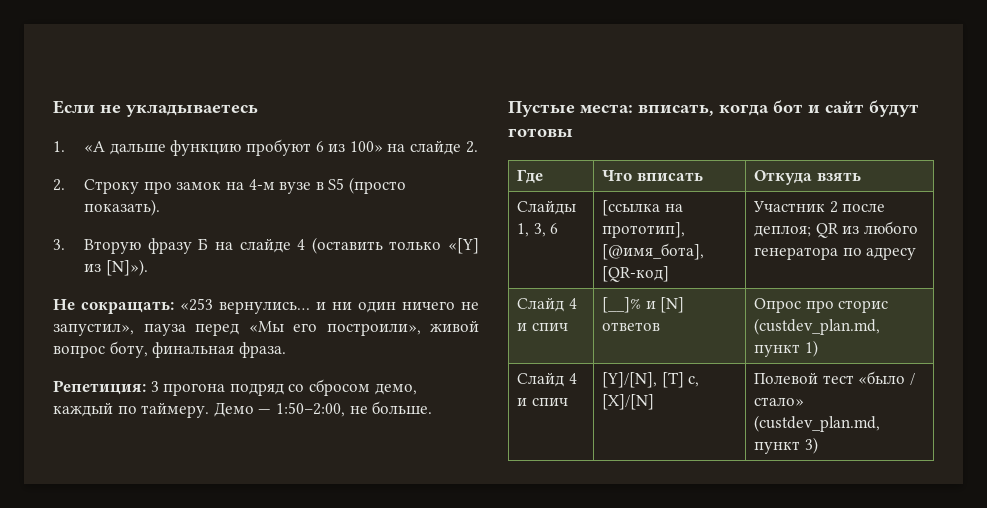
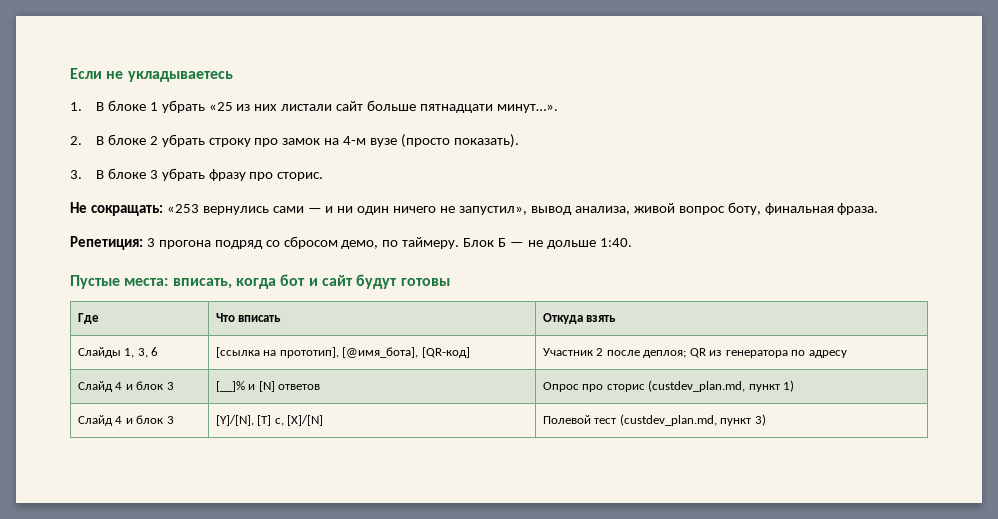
- 1. «А дальше функцию пробуют 6 из 100» на слайде 2.
- 2. Строку про замок на 4-м вузе в S5 (просто показать).
+ 1. В блоке 1 убрать «25 из них листали сайт больше пятнадцати минут…».
+ 2. В блоке 2 убрать строку про замок на 4-м вузе (просто показать).
- 3. Вторую фразу Б на слайде 4 (оставить только «[Y] из [N]»).
+ 3. В блоке 3 убрать фразу про сторис.
- Не сокращать: «253 вернулись… и ни один ничего не запустил», пауза перед «Мы его построили», живой вопрос боту, финальная фраза.
+ Не сокращать: «253 вернулись сами — и ни один ничего не запустил», вывод анализа, живой вопрос боту, финальная фраза.
- Репетиция: 3 прогона подряд со сбросом демо, каждый по таймеру.
+ Репетиция: 3 прогона подряд со сбросом демо, по таймеру.
- Демо — 1:50–2:00, не больше.
+ Блок Б — не дольше 1:40.
- Слайды 1, 3, 6 | [ссылка на прототип], [@имя_бота], [QR-код] | Участник 2 после деплоя; QR из любого генератора по адресу
+ Слайды 1, 3, 6 | [ссылка на прототип], [@имя_бота], [QR-код] | Участник 2 после деплоя; QR из генератора по адресу
- Слайд 4 и спич | [__]% и [N] ответов | Опрос про сторис (custdev_plan.md, пункт 1)
+ Слайд 4 и блок 3 | [__]% и [N] ответов | Опрос про сторис (custdev_plan.md, пункт 1)
- Слайд 4 и спич | [Y]/[N], [T] с, [X]/[N] | Полевой тест «было / стало» (custdev_plan.md, пункт 3)
+ Слайд 4 и блок 3 | [Y]/[N], [T] с, [X]/[N] | Полевой тест (custdev_plan.md, пункт 3)

